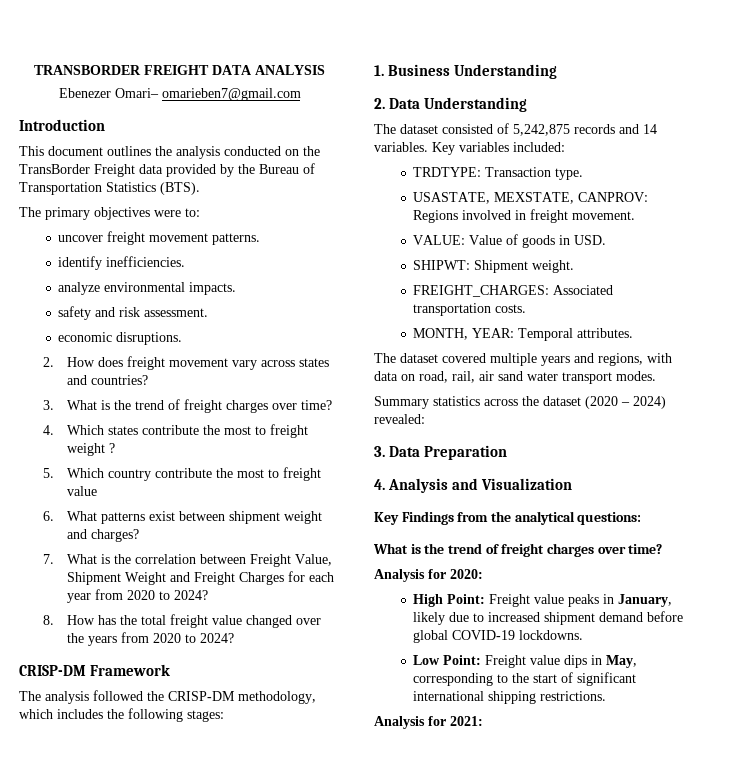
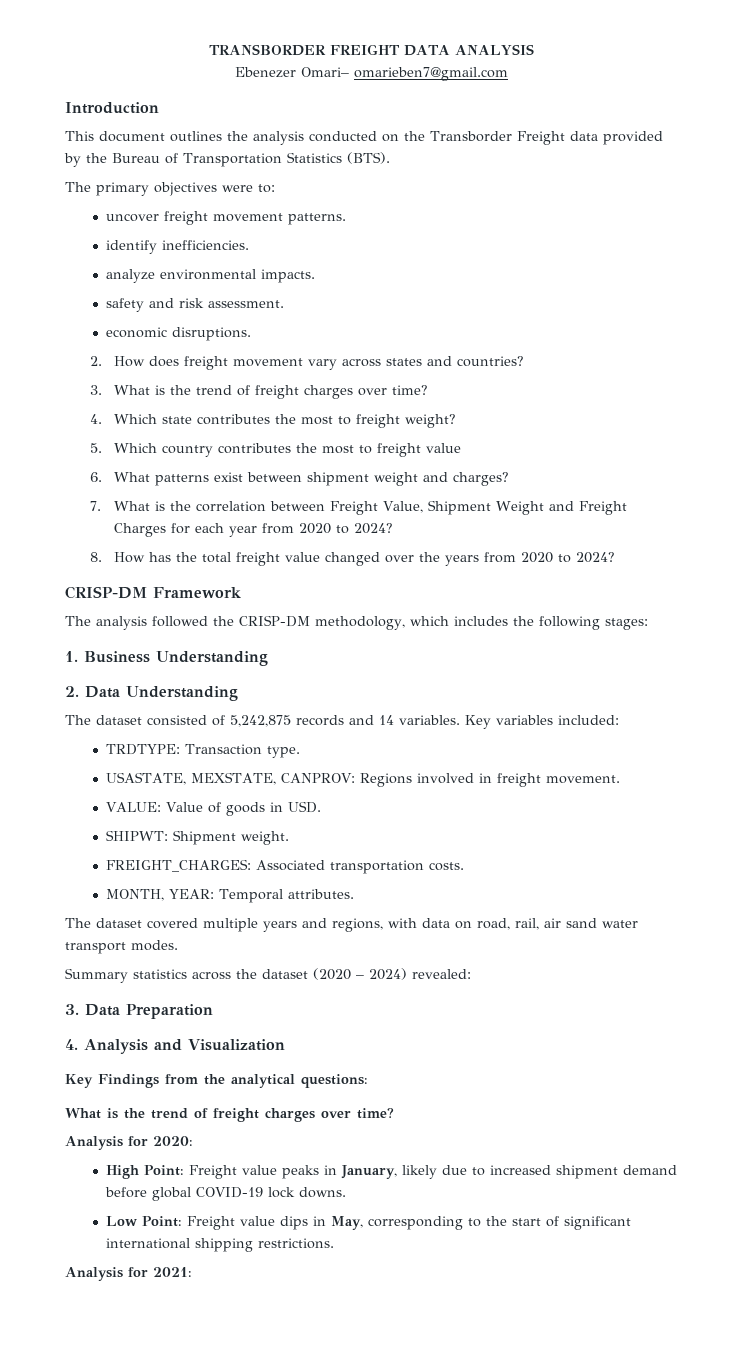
- This document outlines the analysis conducted on the TransBorder Freight data provided by the Bureau of Transportation Statistics (BTS).
+ This document outlines the analysis conducted on the Transborder Freight data provided by the Bureau of Transportation Statistics (BTS).
- 4. Which states contribute the most to freight weight ?
+ 4. Which state contributes the most to freight weight?
- 5. Which country contribute the most to freight value
+ 5. Which country contributes the most to freight value
- High Point: Freight value peaks in January, likely due to increased shipment demand before global COVID-19 lockdowns.
+ High Point: Freight value peaks in January, likely due to increased shipment demand before global COVID-19 lock downs.

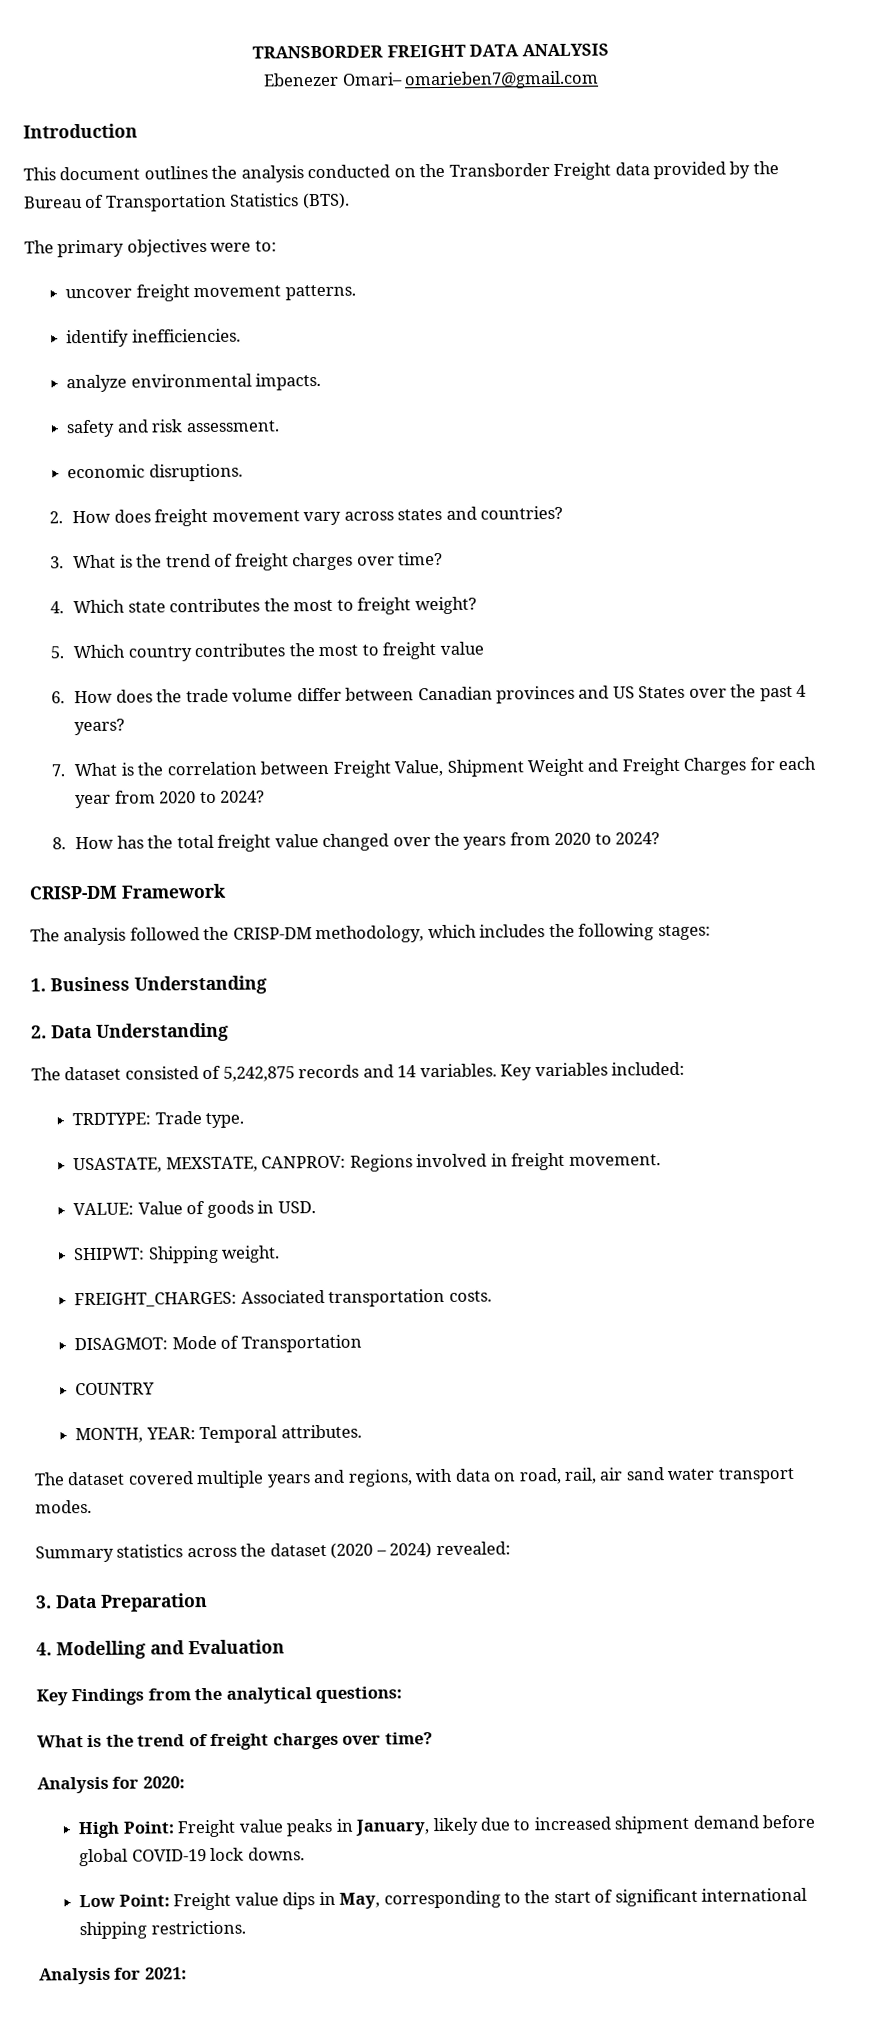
- 6. What patterns exist between shipment weight and charges?
+ 6. How does the trade volume differ between Canadian provinces and US States over the past 4 years?
- TRDTYPE: Transaction type.
+ TRDTYPE: Trade type.
- SHIPWT: Shipment weight.
+ SHIPWT: Shipping weight.
+ DISAGMOT: Mode of Transportation
+ COUNTRY
- 4. Analysis and Visualization
+ 4. Modelling and Evaluation

